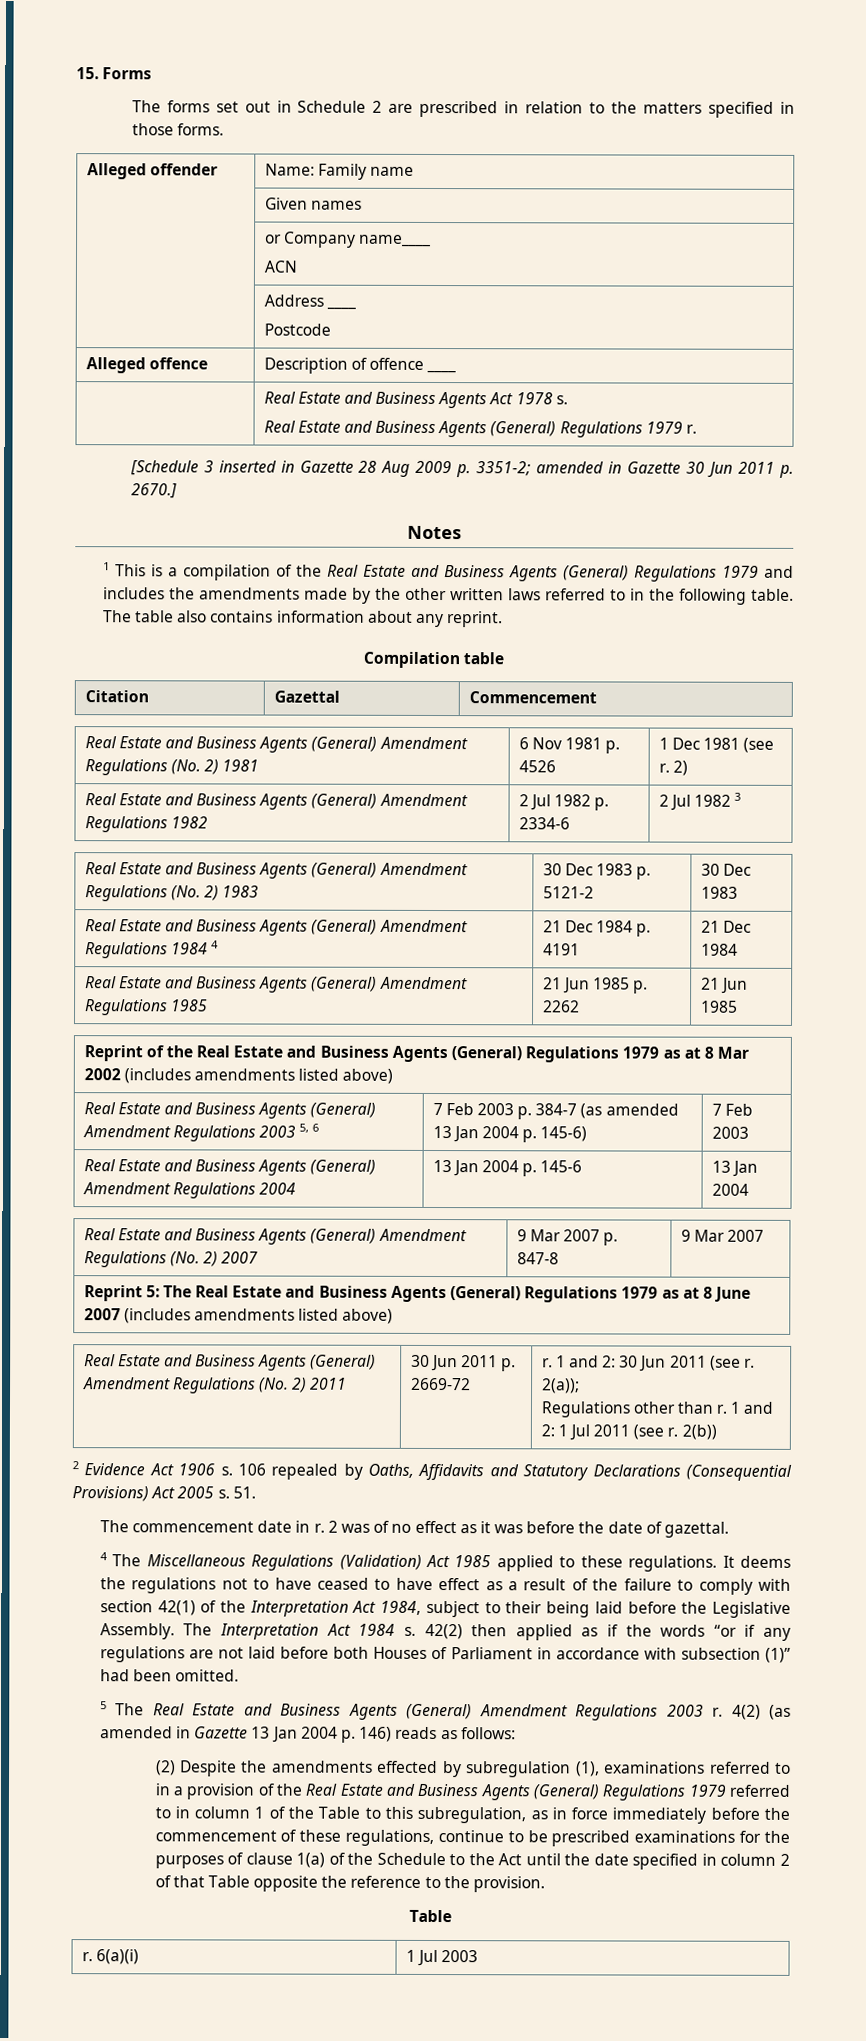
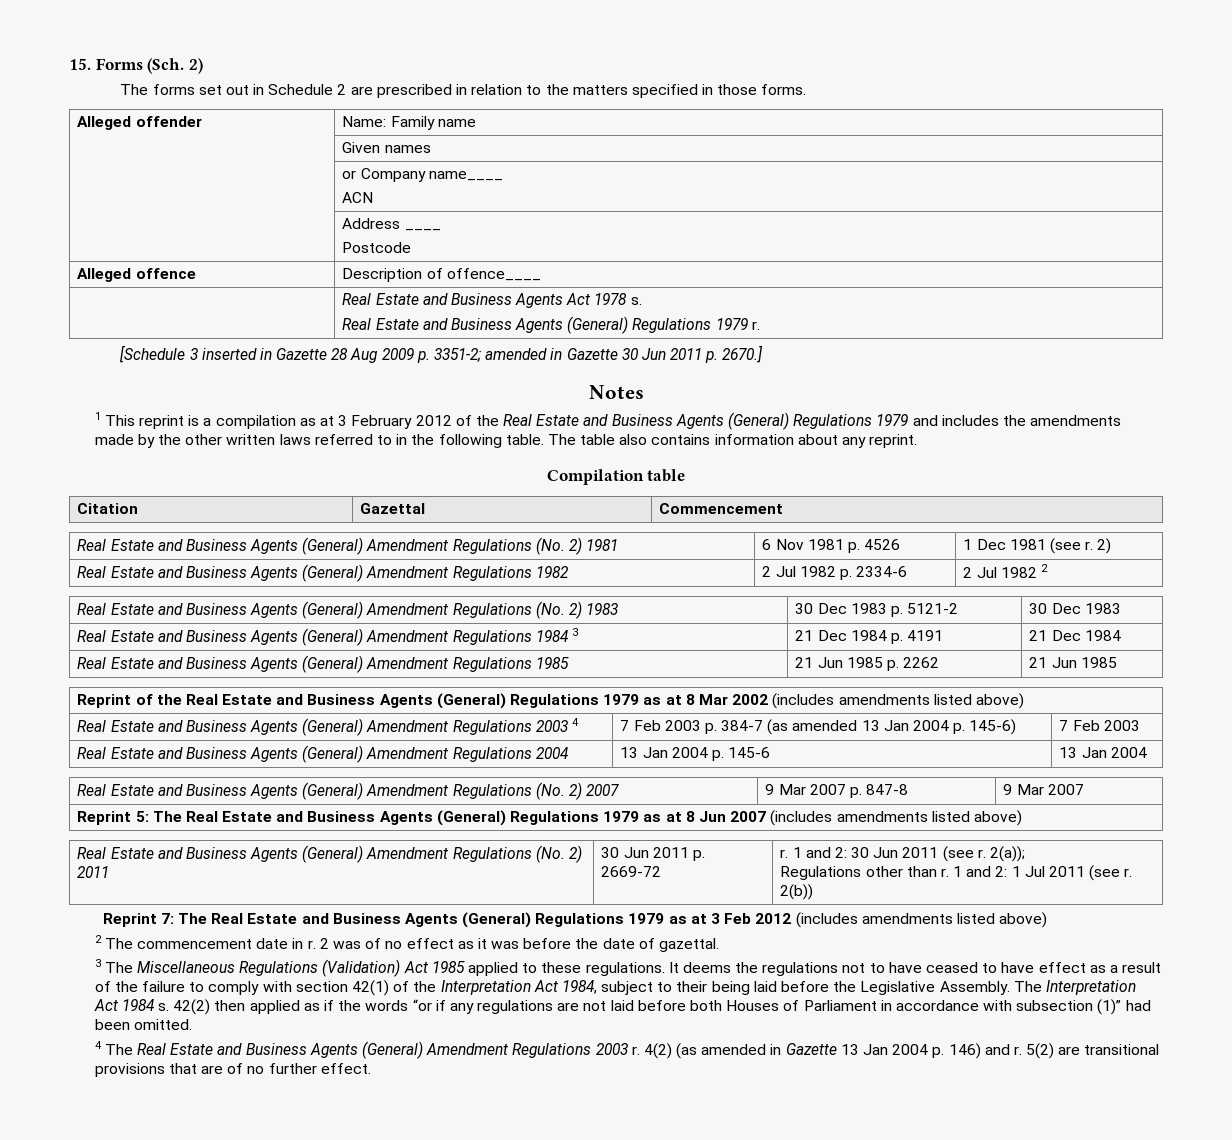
- 15. Forms
+ 15. Forms (Sch. 2)
- Alleged offence | Description of offence ____
+ Alleged offence | Description of offence____
- 1 This is a compilation of the Real Estate and Business Agents (General) Regulations 1979 and includes the amendments made by the other written laws referred to in the following table.
+ 1 This reprint is a compilation as at 3 February 2012 of the Real Estate and Business Agents (General) Regulations 1979 and includes the amendments made by the other written laws referred to in the following table.
- Real Estate and Business Agents (General) Amendment Regulations 1982 | 2 Jul 1982 p. 2334-6 | 2 Jul 1982 3
+ Real Estate and Business Agents (General) Amendment Regulations 1982 | 2 Jul 1982 p. 2334-6 | 2 Jul 1982 2
- Real Estate and Business Agents (General) Amendment Regulations 1984 4 | 21 Dec 1984 p. 4191 | 21 Dec 1984
+ Real Estate and Business Agents (General) Amendment Regulations 1984 3 | 21 Dec 1984 p. 4191 | 21 Dec 1984
- Real Estate and Business Agents (General) Amendment Regulations 2003 5, 6 | 7 Feb 2003 p. 384-7 (as amended 13 Jan 2004 p. 145-6) | 7 Feb 2003
+ Real Estate and Business Agents (General) Amendment Regulations 2003 4 | 7 Feb 2003 p. 384-7 (as amended 13 Jan 2004 p. 145-6) | 7 Feb 2003
- Reprint 5: The Real Estate and Business Agents (General) Regulations 1979 as at 8 June 2007 (includes amendments listed above)
+ Reprint 5: The Real Estate and Business Agents (General) Regulations 1979 as at 8 Jun 2007 (includes amendments listed above)
- 2 Evidence Act 1906 s. 106 repealed by Oaths, Affidavits and Statutory Declarations (Consequential Provisions) Act 2005 s. 51.
- The commencement date in r.
+ Reprint 7: The Real Estate and Business Agents (General) Regulations 1979 as at 3 Feb 2012 (includes amendments listed above)
+ 2 The commencement date in r.
- 4 The Miscellaneous Regulations (Validation) Act 1985 applied to these regulations.
+ 3 The Miscellaneous Regulations (Validation) Act 1985 applied to these regulations.
- 5 The Real Estate and Business Agents (General) Amendment Regulations 2003 r.
+ 4 The Real Estate and Business Agents (General) Amendment Regulations 2003 r.
- 4(2) (as amended in Gazette 13 Jan 2004 p. 146) reads as follows:
- (2) Despite the amendments effected by subregulation (1), examinations referred to in a provision of the Real Estate and Business Agents (General) Regulations 1979 referred to in column 1 of the Table to this subregulation, as in force immediately before the commencement of these regulations, continue to be prescribed examinations for the purposes of clause 1(a) of the Schedule to the Act until the date specified in column 2 of that Table opposite the reference to the provision.
- Table
- r. 6(a)(i) | 1 Jul 2003
+ 4(2) (as amended in Gazette 13 Jan 2004 p. 146) and r. 5(2) are transitional provisions that are of no further effect.

